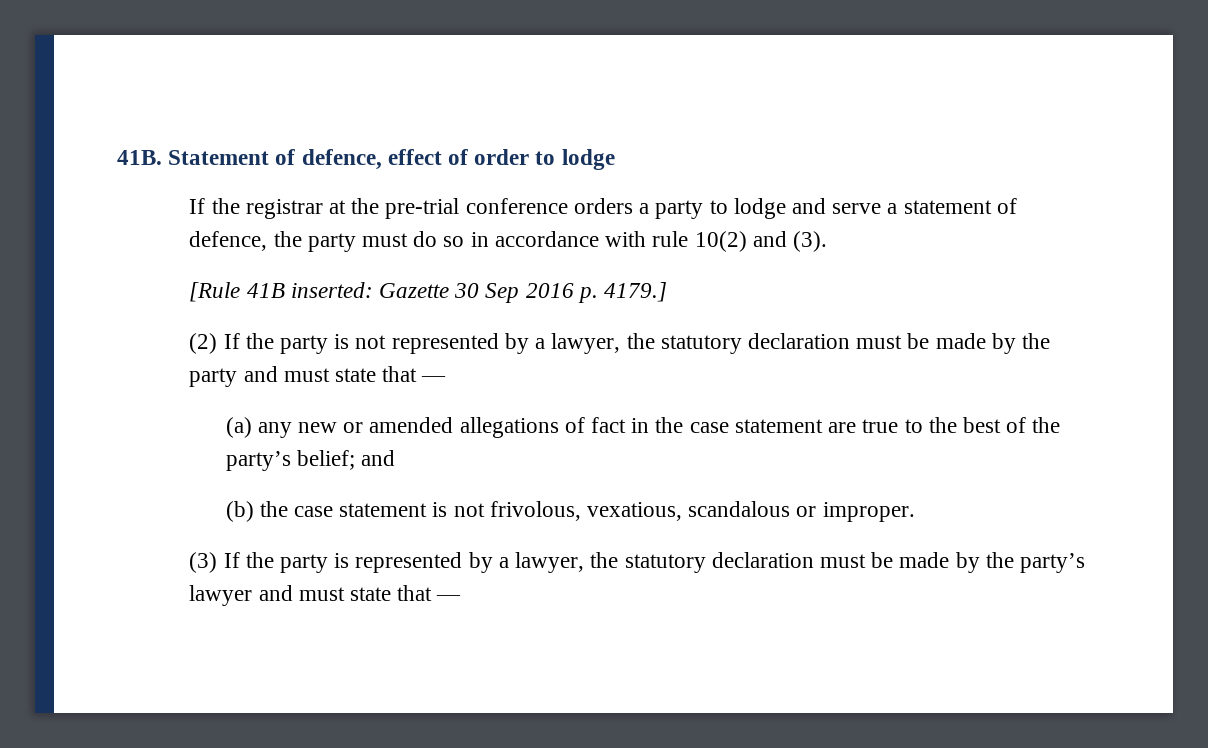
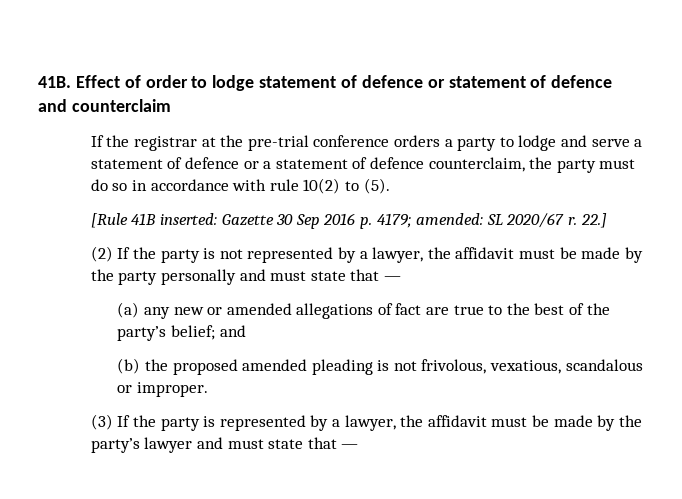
- Statement of defence, effect of order to lodge
+ Effect of order to lodge statement of defence or statement of defence and counterclaim
- If the registrar at the pre-trial conference orders a party to lodge and serve a statement of defence, the party must do so in accordance with rule 10(2) and (3).
+ If the registrar at the pre-trial conference orders a party to lodge and serve a statement of defence or a statement of defence counterclaim, the party must do so in accordance with rule 10(2) to (5).
- [Rule 41B inserted: Gazette 30 Sep 2016 p. 4179.]
+ [Rule 41B inserted: Gazette 30 Sep 2016 p. 4179; amended: SL 2020/67 r. 22.]
- (2) If the party is not represented by a lawyer, the statutory declaration must be made by the party and must state that —
+ (2) If the party is not represented by a lawyer, the affidavit must be made by the party personally and must state that —
- (a) any new or amended allegations of fact in the case statement are true to the best of the party’s belief; and
+ (a) any new or amended allegations of fact are true to the best of the party’s belief; and
- (b) the case statement is not frivolous, vexatious, scandalous or improper.
+ (b) the proposed amended pleading is not frivolous, vexatious, scandalous or improper.
- (3) If the party is represented by a lawyer, the statutory declaration must be made by the party’s lawyer and must state that —
+ (3) If the party is represented by a lawyer, the affidavit must be made by the party’s lawyer and must state that —

